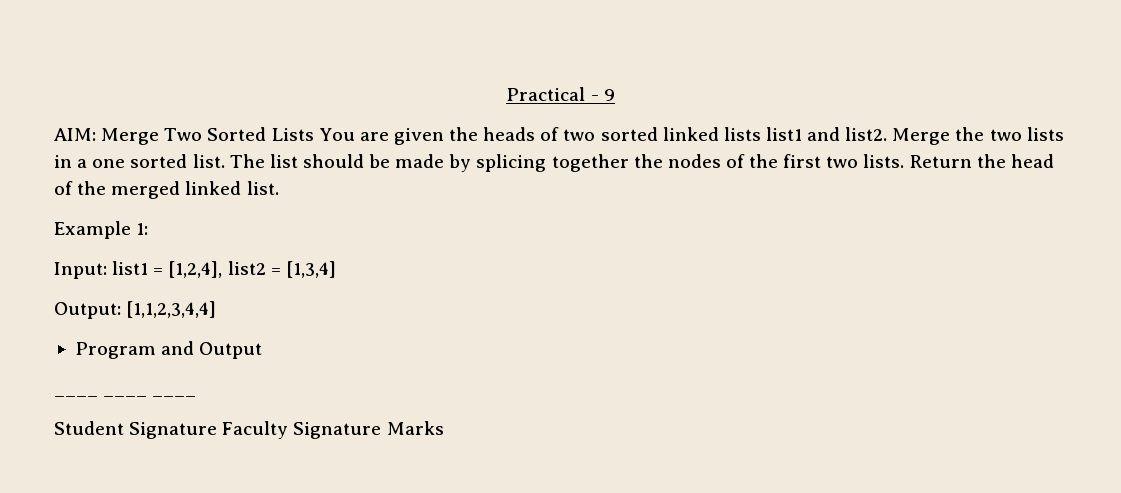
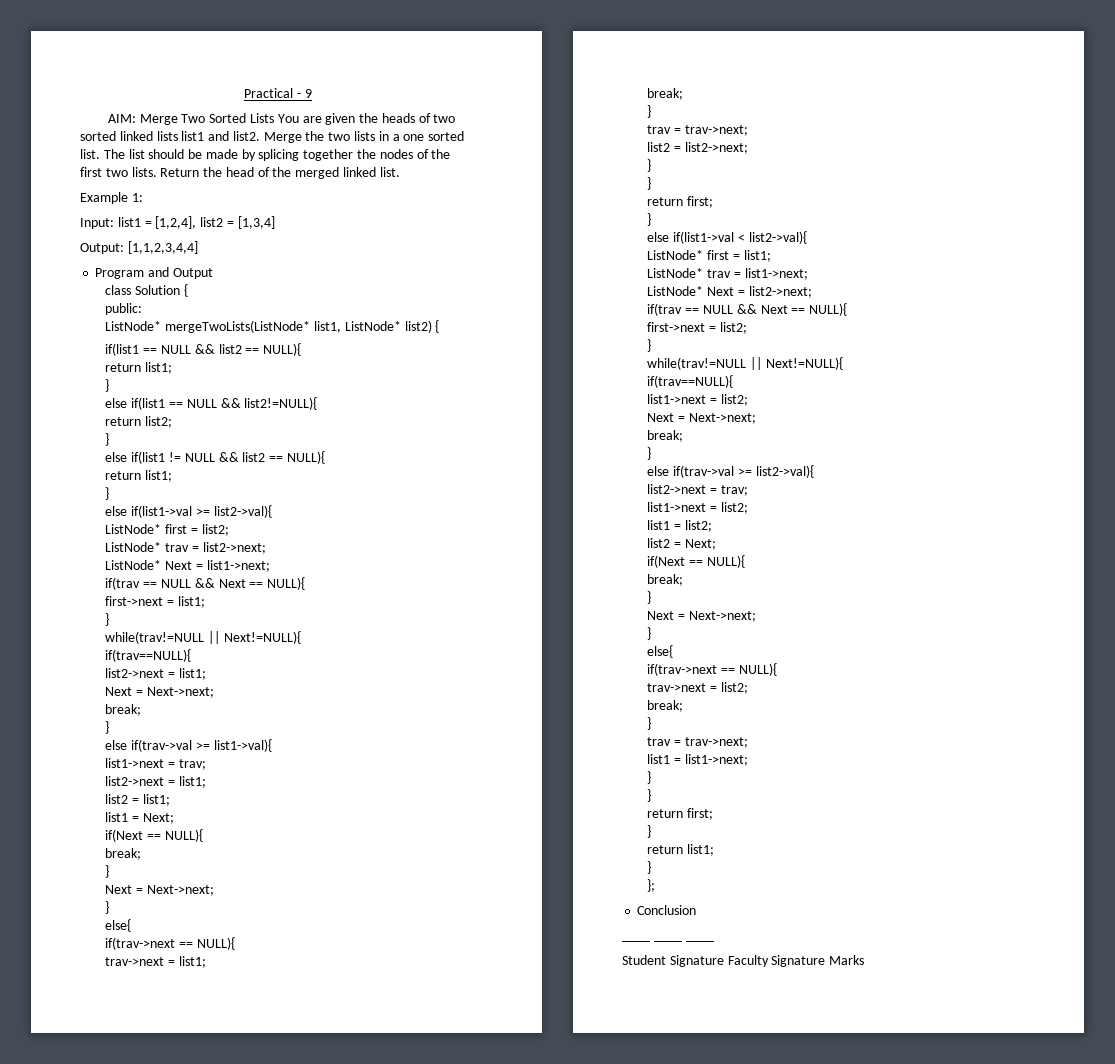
+ class Solution {
+ public:
+ ListNode* mergeTwoLists(ListNode* list1, ListNode* list2) {
+ if(list1 == NULL && list2 == NULL){
+ return list1;
+ }
+ else if(list1 == NULL && list2!=NULL){
+ return list2;
+ }
+ else if(list1 != NULL && list2 == NULL){
+ return list1;
+ }
+ else if(list1->val >= list2->val){
+ ListNode* first = list2;
+ ListNode* trav = list2->next;
+ ListNode* Next = list1->next;
+ if(trav == NULL && Next == NULL){
+ first->next = list1;
+ }
+ while(trav!=NULL || Next!=NULL){
+ if(trav==NULL){
+ list2->next = list1;
+ Next = Next->next;
+ break;
+ }
+ else if(trav->val >= list1->val){
+ list1->next = trav;
+ list2->next = list1;
+ list2 = list1;
+ list1 = Next;
+ if(Next == NULL){
+ break;
+ }
+ Next = Next->next;
+ }
+ else{
+ if(trav->next == NULL){
+ trav->next = list1;
+ break;
+ }
+ trav = trav->next;
+ list2 = list2->next;
+ }
+ }
+ return first;
+ }
+ else if(list1->val < list2->val){
+ ListNode* first = list1;
+ ListNode* trav = list1->next;
+ ListNode* Next = list2->next;
+ if(trav == NULL && Next == NULL){
+ first->next = list2;
+ }
+ while(trav!=NULL || Next!=NULL){
+ if(trav==NULL){
+ list1->next = list2;
+ Next = Next->next;
+ break;
+ }
+ else if(trav->val >= list2->val){
+ list2->next = trav;
+ list1->next = list2;
+ list1 = list2;
+ list2 = Next;
+ if(Next == NULL){
+ break;
+ }
+ Next = Next->next;
+ }
+ else{
+ if(trav->next == NULL){
+ trav->next = list2;
+ break;
+ }
+ trav = trav->next;
+ list1 = list1->next;
+ }
+ }
+ return first;
+ }
+ return list1;
+ }
+ };
+ Conclusion

